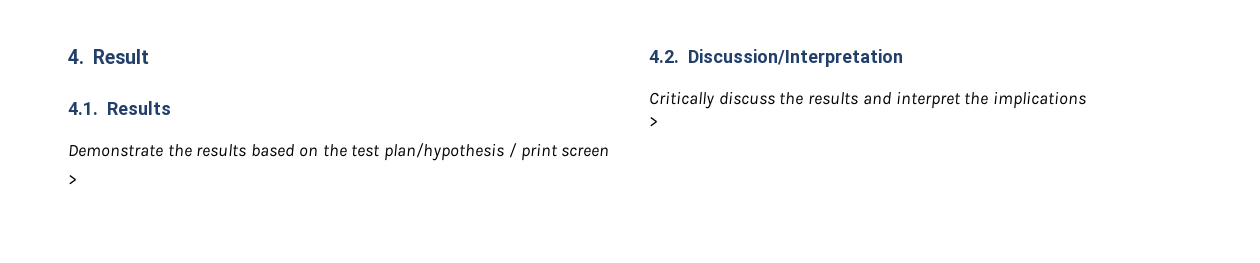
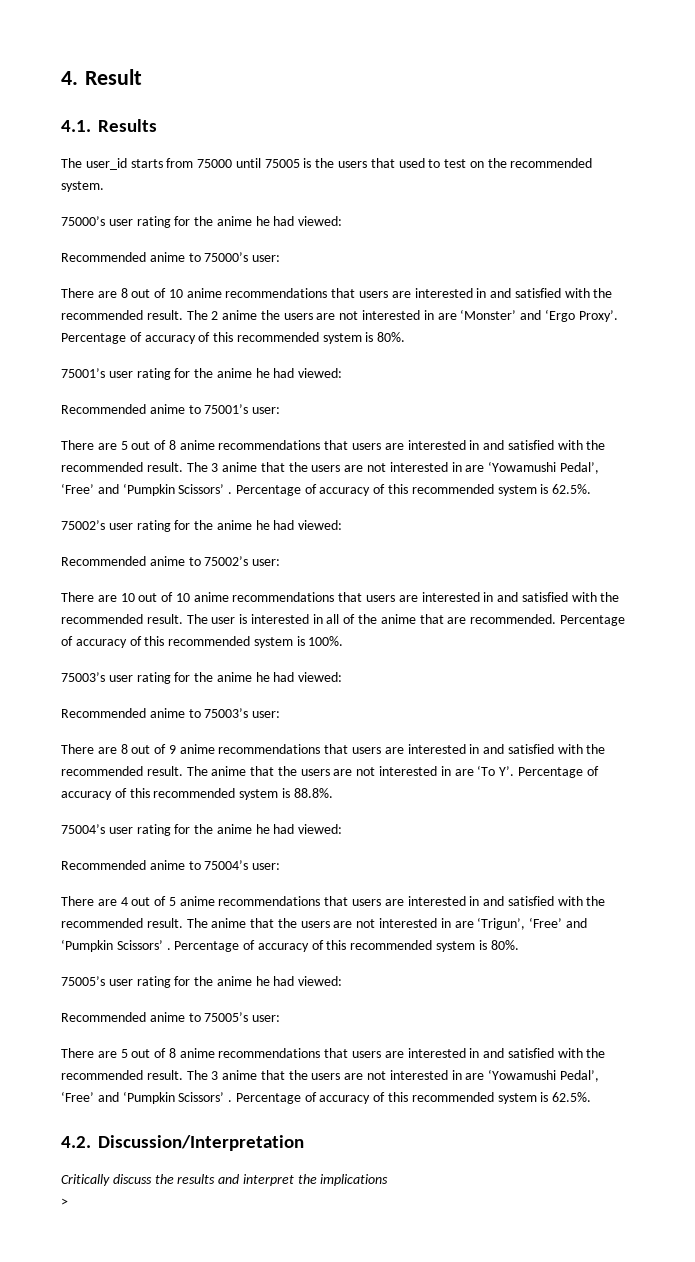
- Demonstrate the results based on the test plan/hypothesis / print screen
- >
+ The user_id starts from 75000 until 75005 is the users that used to test on the recommended system.
+ 75000’s user rating for the anime he had viewed:
+ Recommended anime to 75000’s user:
+ There are 8 out of 10 anime recommendations that users are interested in and satisfied with the recommended result. The 2 anime the users are not interested in are ‘Monster’ and ‘Ergo Proxy’. Percentage of accuracy of this recommended system is 80%.
+ 75001’s user rating for the anime he had viewed:
+ Recommended anime to 75001’s user:
+ There are 5 out of 8 anime recommendations that users are interested in and satisfied with the recommended result. The 3 anime that the users are not interested in are ‘Yowamushi Pedal’, ‘Free’ and ‘Pumpkin Scissors’ . Percentage of accuracy of this recommended system is 62.5%.
+ 75002’s user rating for the anime he had viewed:
+ Recommended anime to 75002’s user:
+ There are 10 out of 10 anime recommendations that users are interested in and satisfied with the recommended result. The user is interested in all of the anime that are recommended. Percentage of accuracy of this recommended system is 100%.
+ 75003’s user rating for the anime he had viewed:
+ Recommended anime to 75003’s user:
+ There are 8 out of 9 anime recommendations that users are interested in and satisfied with the recommended result. The anime that the users are not interested in are ‘To Y’. Percentage of accuracy of this recommended system is 88.8%.
+ 75004’s user rating for the anime he had viewed:
+ Recommended anime to 75004’s user:
+ There are 4 out of 5 anime recommendations that users are interested in and satisfied with the recommended result. The anime that the users are not interested in are ‘Trigun’, ‘Free’ and ‘Pumpkin Scissors’ . Percentage of accuracy of this recommended system is 80%.
+ 75005’s user rating for the anime he had viewed:
+ Recommended anime to 75005’s user:
+ There are 5 out of 8 anime recommendations that users are interested in and satisfied with the recommended result. The 3 anime that the users are not interested in are ‘Yowamushi Pedal’, ‘Free’ and ‘Pumpkin Scissors’ . Percentage of accuracy of this recommended system is 62.5%.

